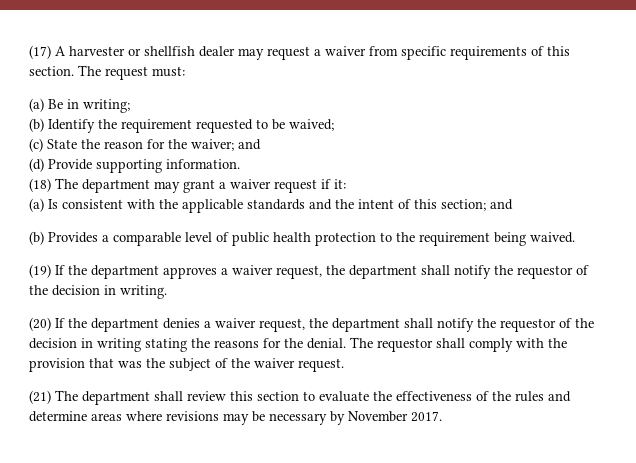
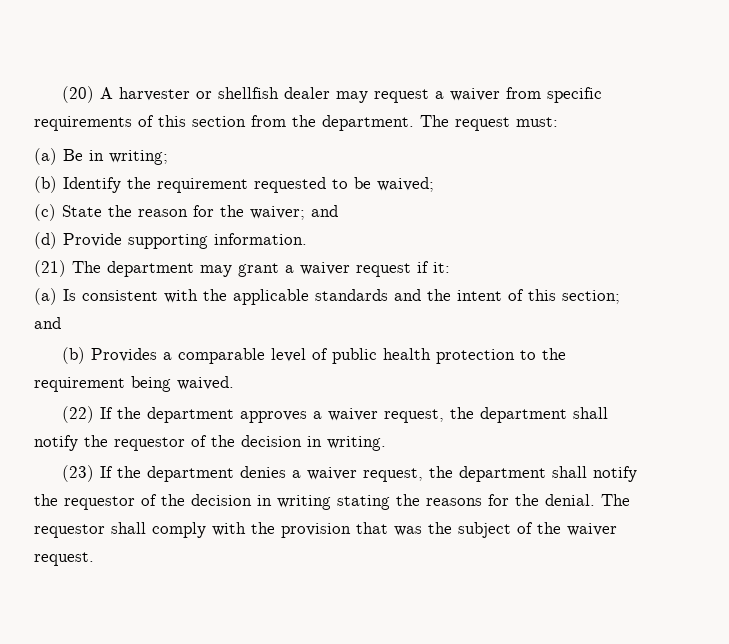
- (17) A harvester or shellfish dealer may request a waiver from specific requirements of this section.
+ (20) A harvester or shellfish dealer may request a waiver from specific requirements of this section from the department.
- (18) The department may grant a waiver request if it:
+ (21) The department may grant a waiver request if it:
- (19) If the department approves a waiver request, the department shall notify the requestor of the decision in writing.
+ (22) If the department approves a waiver request, the department shall notify the requestor of the decision in writing.
- (20) If the department denies a waiver request, the department shall notify the requestor of the decision in writing stating the reasons for the denial.
+ (23) If the department denies a waiver request, the department shall notify the requestor of the decision in writing stating the reasons for the denial.
- (21) The department shall review this section to evaluate the effectiveness of the rules and determine areas where revisions may be necessary by November 2017.

